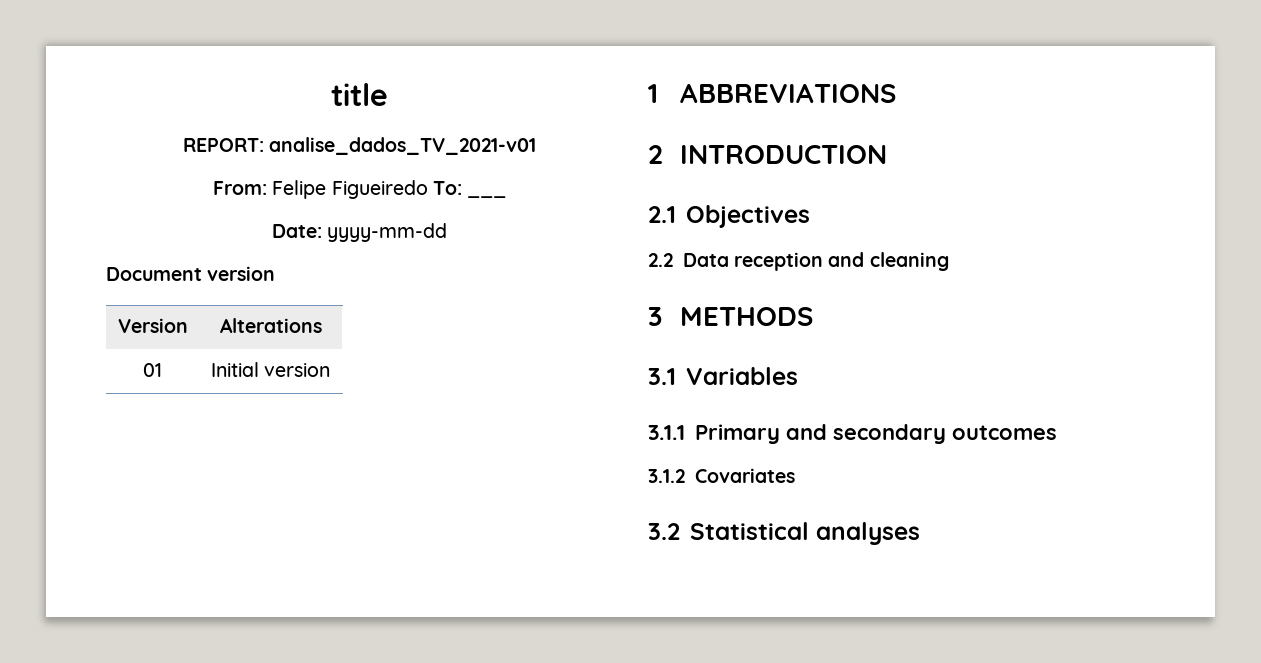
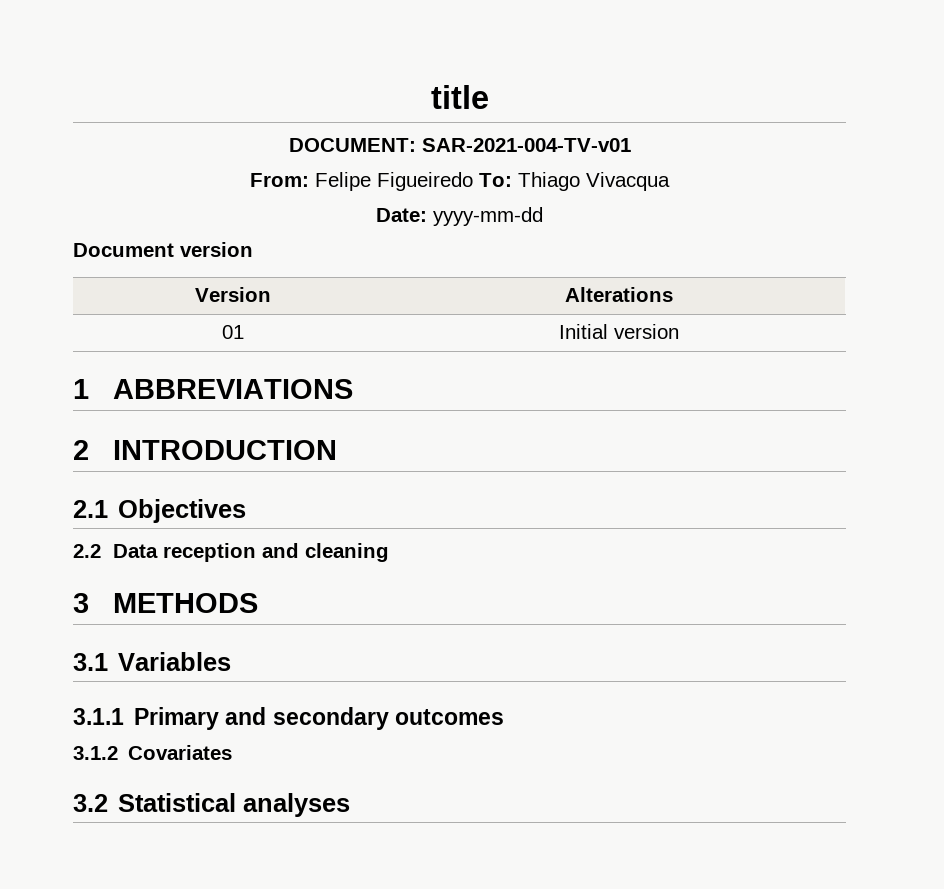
- REPORT: analise_dados_TV_2021-v01
+ DOCUMENT: SAR-2021-004-TV-v01
- From: Felipe Figueiredo To: ___
+ From: Felipe Figueiredo To: Thiago Vivacqua

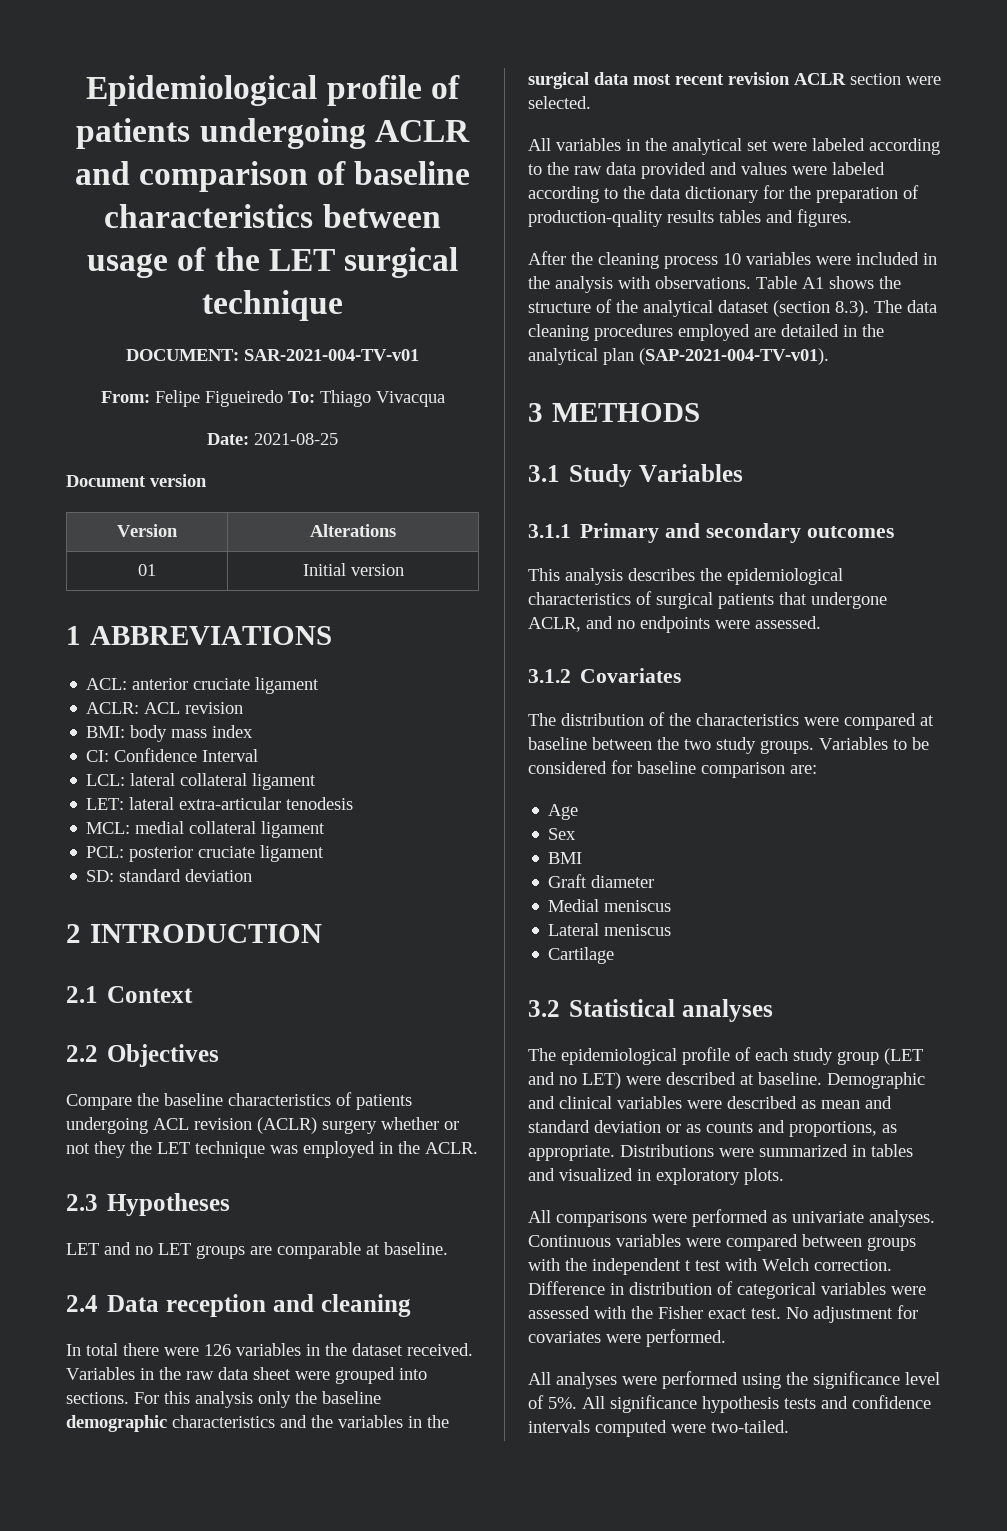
- title
+ Epidemiological profile of patients undergoing ACLR and comparison of baseline characteristics between usage of the LET surgical technique
- Date: yyyy-mm-dd
+ Date: 2021-08-25
+ ACL: anterior cruciate ligament
+ ACLR: ACL revision
+ BMI: body mass index
+ CI: Confidence Interval
+ LCL: lateral collateral ligament
+ LET: lateral extra-articular tenodesis
+ MCL: medial collateral ligament
+ PCL: posterior cruciate ligament
+ SD: standard deviation
- 2.1 Objectives
+ 2.1 Context
+ 2.2 Objectives
- 2.2 Data reception and cleaning
+ Compare the baseline characteristics of patients undergoing ACL revision (ACLR) surgery whether or not they the LET technique was employed in the ACLR.
+ 2.3 Hypotheses
+ LET and no LET groups are comparable at baseline.
+ 2.4 Data reception and cleaning
+ In total there were 126 variables in the dataset received. Variables in the raw data sheet were grouped into sections. For this analysis only the baseline demographic characteristics and the variables in the surgical data most recent revision ACLR section were selected.
+ All variables in the analytical set were labeled according to the raw data provided and values were labeled according to the data dictionary for the preparation of production-quality results tables and figures.
+ After the cleaning process 10 variables were included in the analysis with observations. Table A1 shows the structure of the analytical dataset (section 8.3). The data cleaning procedures employed are detailed in the analytical plan (SAP-2021-004-TV-v01).
- 3.1 Variables
+ 3.1 Study Variables
+ This analysis describes the epidemiological characteristics of surgical patients that undergone ACLR, and no endpoints were assessed.
  3.1.2 Covariates
+ The distribution of the characteristics were compared at baseline between the two study groups. Variables to be considered for baseline comparison are:
+ Age
+ Sex
+ BMI
+ Graft diameter
+ Medial meniscus
+ Lateral meniscus
+ Cartilage
  3.2 Statistical analyses
+ The epidemiological profile of each study group (LET and no LET) were described at baseline. Demographic and clinical variables were described as mean and standard deviation or as counts and proportions, as appropriate. Distributions were summarized in tables and visualized in exploratory plots.
+ All comparisons were performed as univariate analyses. Continuous variables were compared between groups with the independent t test with Welch correction. Difference in distribution of categorical variables were assessed with the Fisher exact test. No adjustment for covariates were performed.
+ All analyses were performed using the significance level of 5%. All significance hypothesis tests and confidence intervals computed were two-tailed.

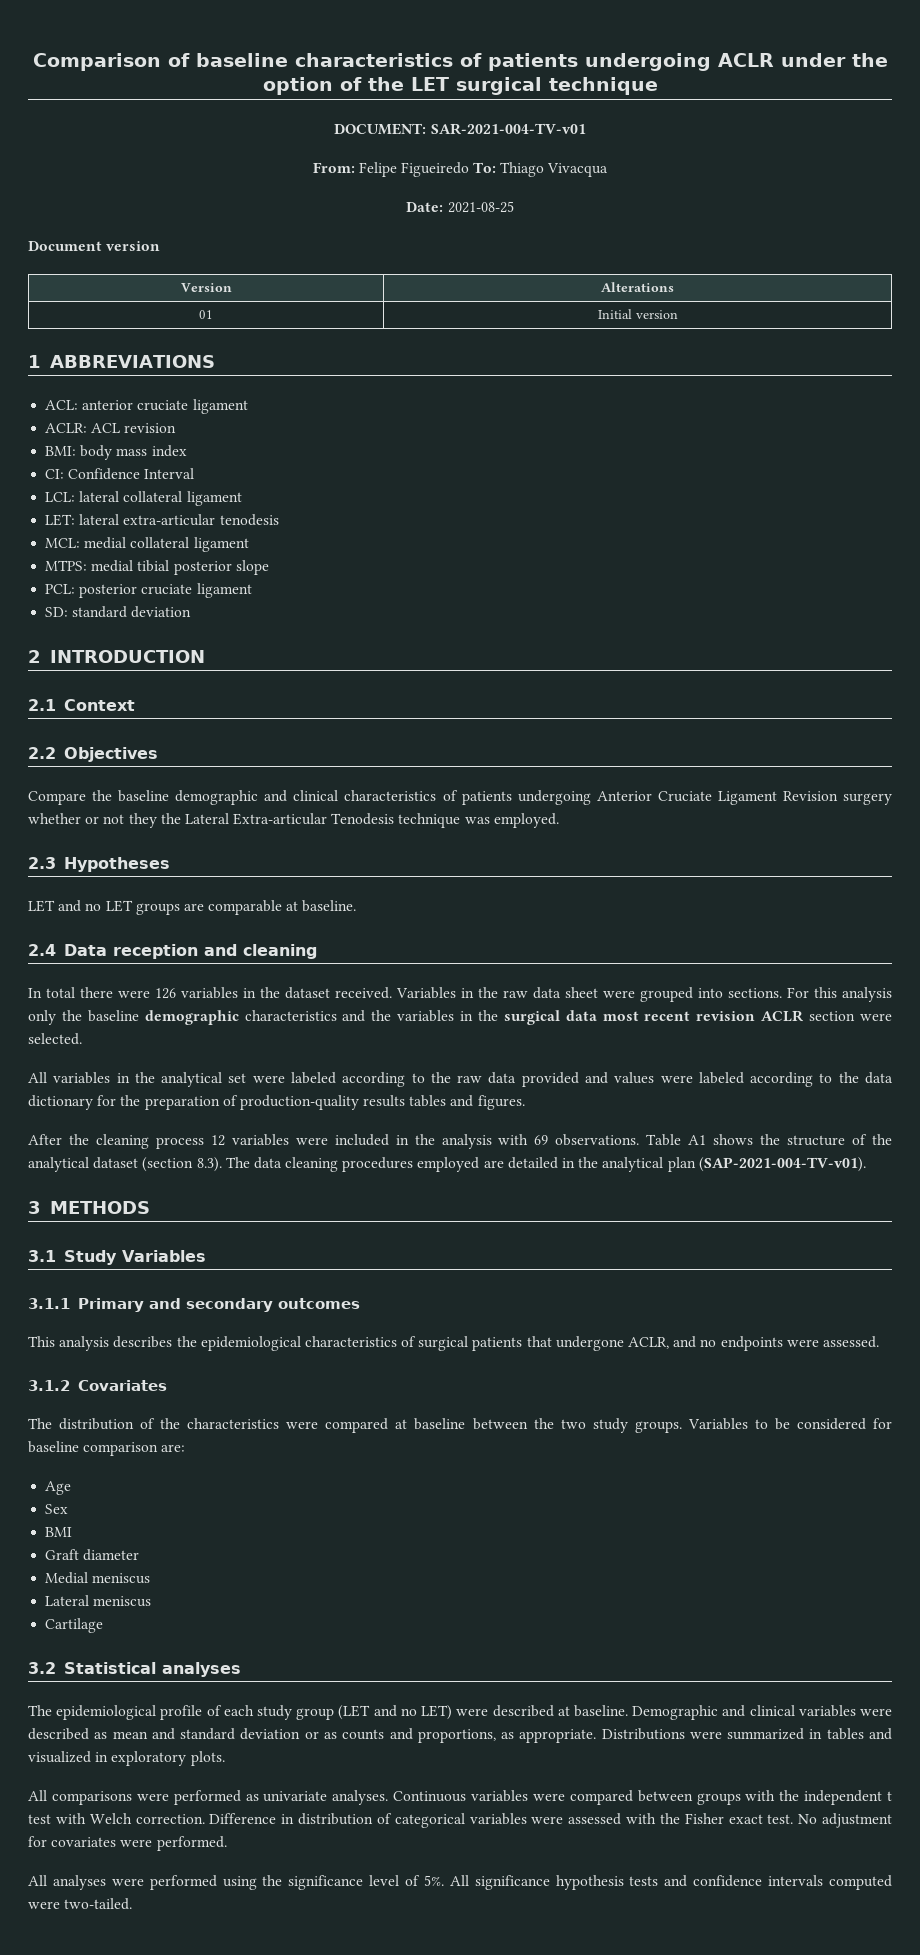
- Epidemiological profile of patients undergoing ACLR and comparison of baseline characteristics between usage of the LET surgical technique
+ Comparison of baseline characteristics of patients undergoing ACLR under the option of the LET surgical technique
+ MTPS: medial tibial posterior slope
- Compare the baseline characteristics of patients undergoing ACL revision (ACLR) surgery whether or not they the LET technique was employed in the ACLR.
+ Compare the baseline demographic and clinical characteristics of patients undergoing Anterior Cruciate Ligament Revision surgery whether or not they the Lateral Extra-articular Tenodesis technique was employed.
- After the cleaning process 10 variables were included in the analysis with observations.
+ After the cleaning process 12 variables were included in the analysis with 69 observations.

